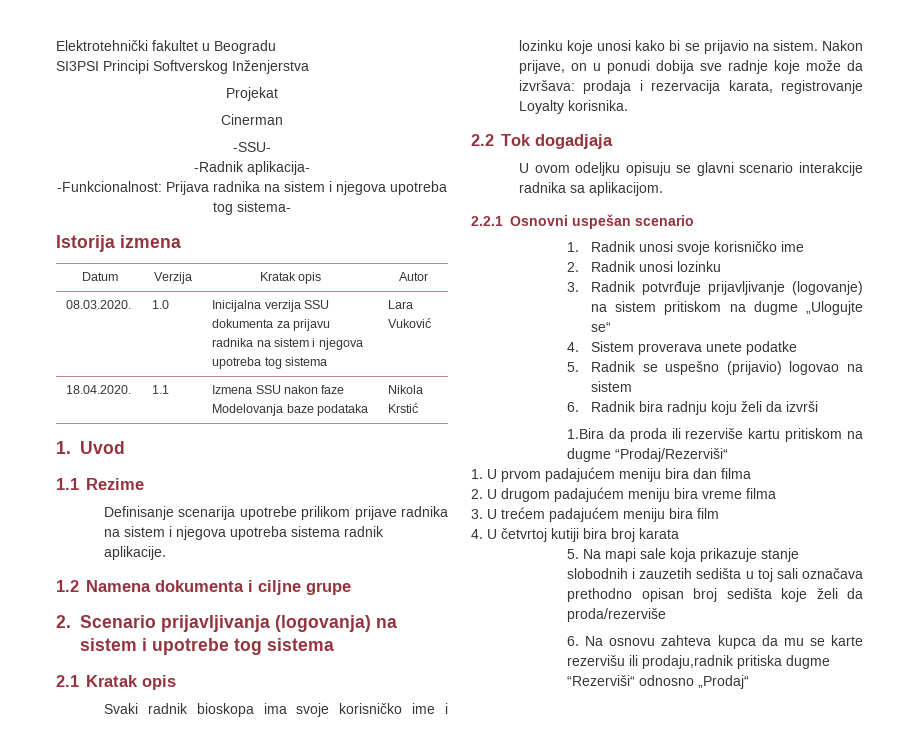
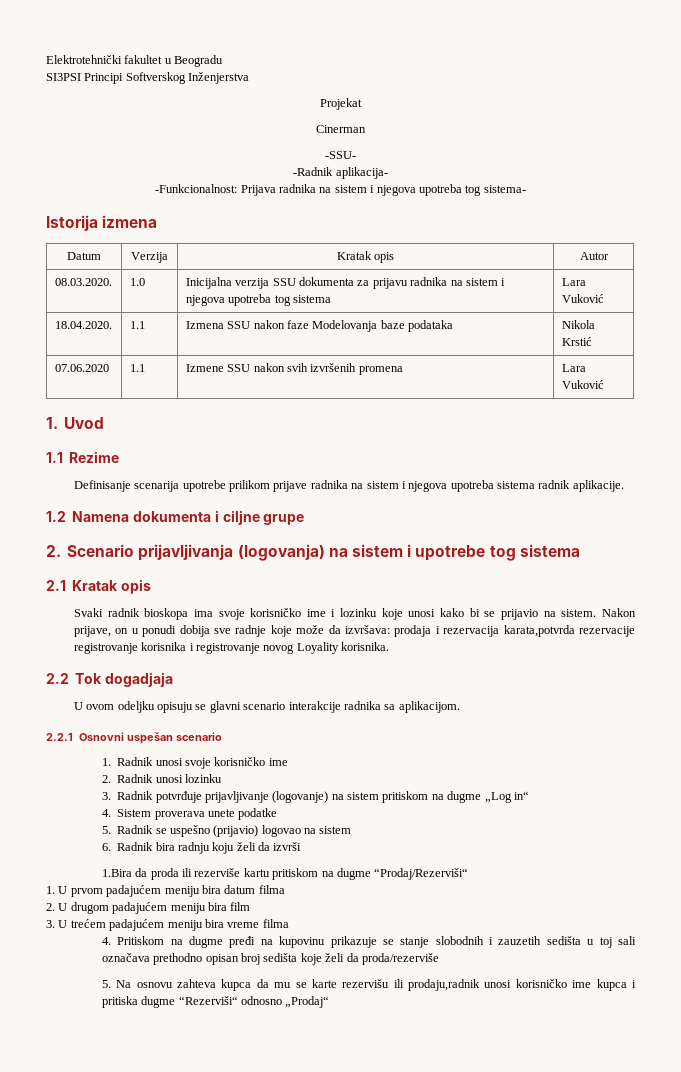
+ 07.06.2020 | 1.1 | Izmene SSU nakon svih izvršenih promena | Lara Vuković
- Nakon prijave, on u ponudi dobija sve radnje koje može da izvršava: prodaja i rezervacija karata, registrovanje Loyalty korisnika.
+ Nakon prijave, on u ponudi dobija sve radnje koje može da izvršava: prodaja i rezervacija karata,potvrda rezervacije registrovanje korisnika i registrovanje novog Loyality korisnika.
- 3. Radnik potvrđuje prijavljivanje (logovanje) na sistem pritiskom na dugme „Ulogujte se“
+ 3. Radnik potvrđuje prijavljivanje (logovanje) na sistem pritiskom na dugme „Log in“
- 1. U prvom padajućem meniju bira dan filma
+ 1. U prvom padajućem meniju bira datum filma
- 2. U drugom padajućem meniju bira vreme filma
+ 2. U drugom padajućem meniju bira film
- 3. U trećem padajućem meniju bira film
- 4. U četvrtoj kutiji bira broj karata
- 5. Na mapi sale koja prikazuje stanje slobodnih i zauzetih sedišta u toj sali označava prethodno opisan broj sedišta koje želi da proda/rezerviše
+ 3. U trećem padajućem meniju bira vreme filma
+ 4. Pritiskom na dugme pređi na kupovinu prikazuje se stanje slobodnih i zauzetih sedišta u toj sali označava prethodno opisan broj sedišta koje želi da proda/rezerviše
- 6. Na osnovu zahteva kupca da mu se karte rezervišu ili prodaju,radnik pritiska dugme “Rezerviši“ odnosno „Prodaj“
+ 5. Na osnovu zahteva kupca da mu se karte rezervišu ili prodaju,radnik unosi korisničko ime kupca i pritiska dugme “Rezerviši“ odnosno „Prodaj“

